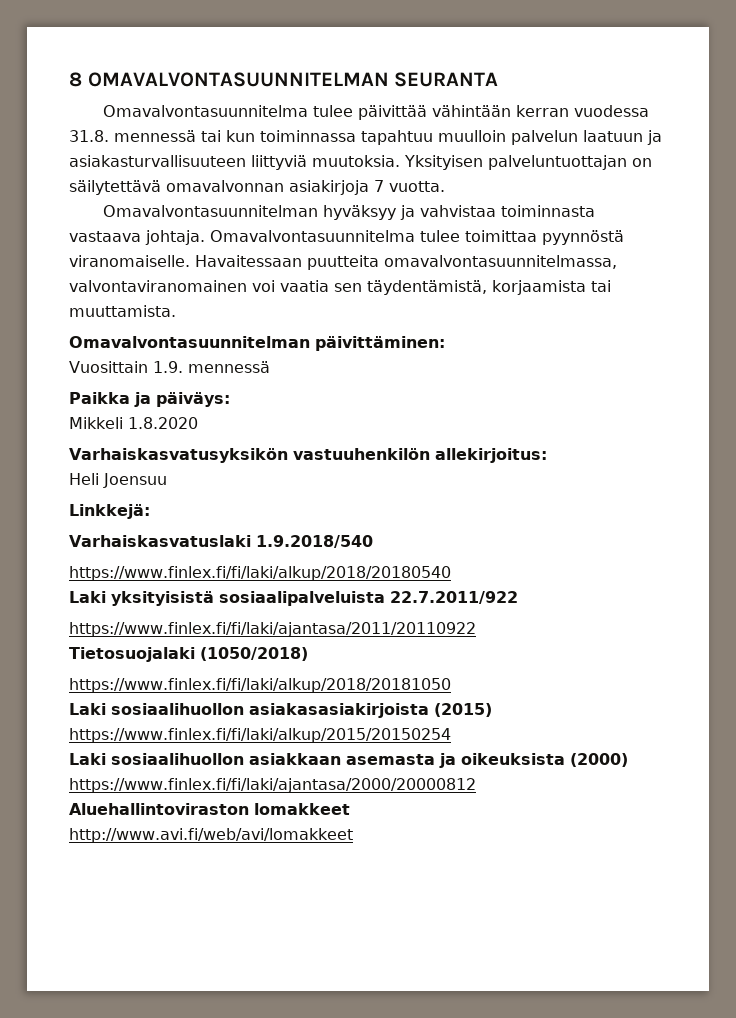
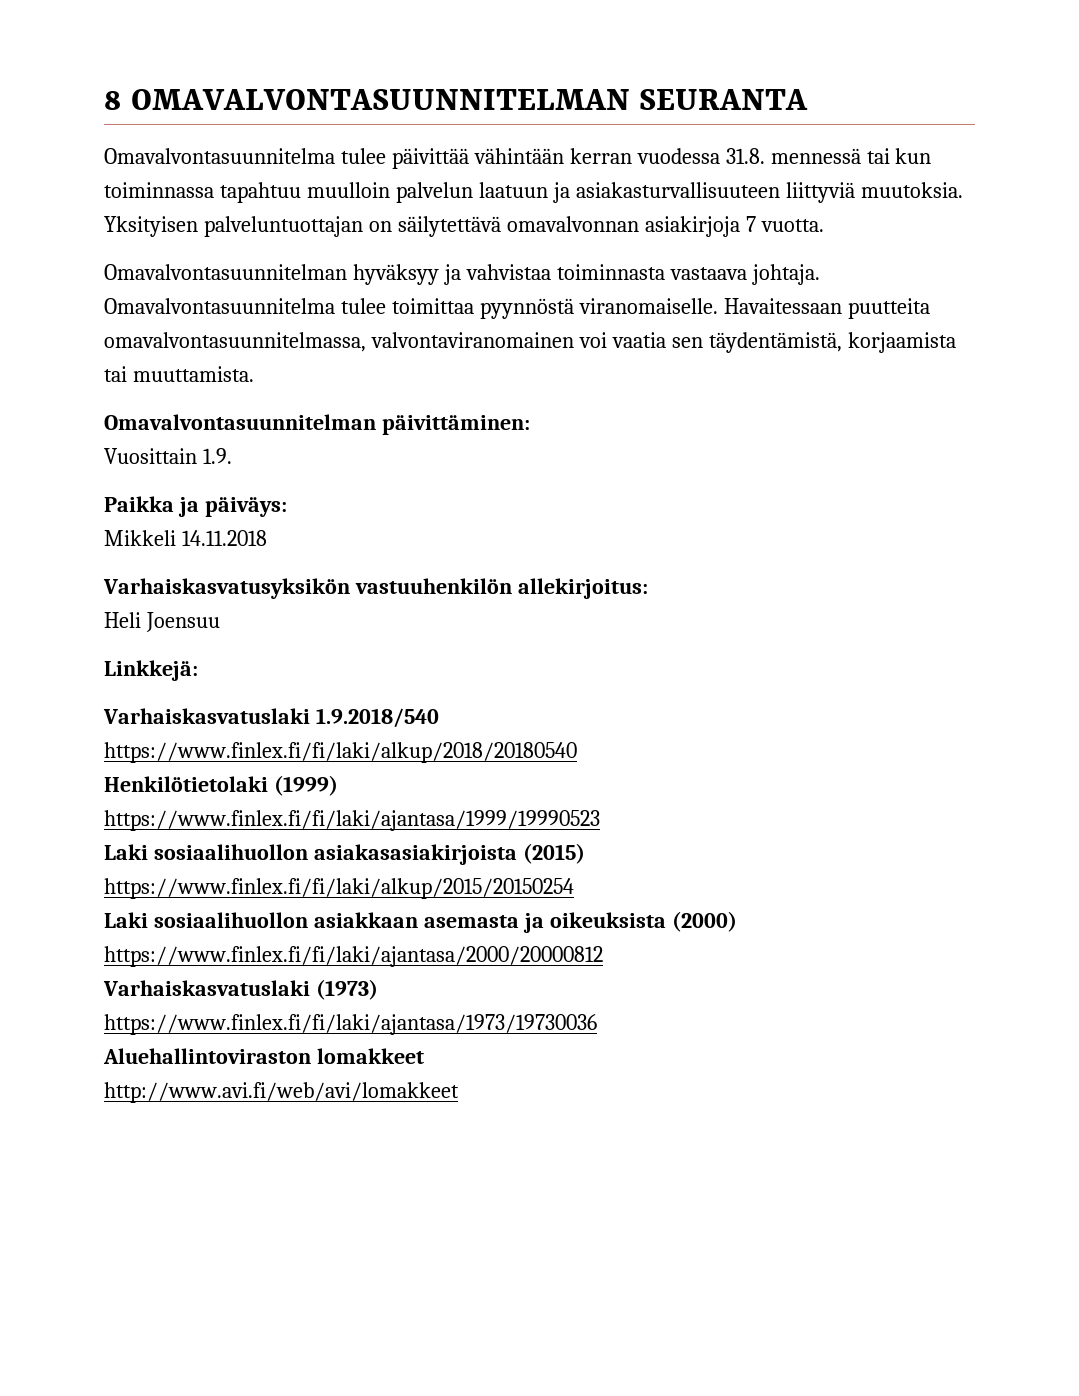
- Vuosittain 1.9. mennessä
+ Vuosittain 1.9.
- Mikkeli 1.8.2020
+ Mikkeli 14.11.2018
- Laki yksityisistä sosiaalipalveluista 22.7.2011/922
- https://www.finlex.fi/fi/laki/ajantasa/2011/20110922
- Tietosuojalaki (1050/2018)
- https://www.finlex.fi/fi/laki/alkup/2018/20181050
+ Henkilötietolaki (1999)
+ https://www.finlex.fi/fi/laki/ajantasa/1999/19990523
+ Varhaiskasvatuslaki (1973)
+ https://www.finlex.fi/fi/laki/ajantasa/1973/19730036

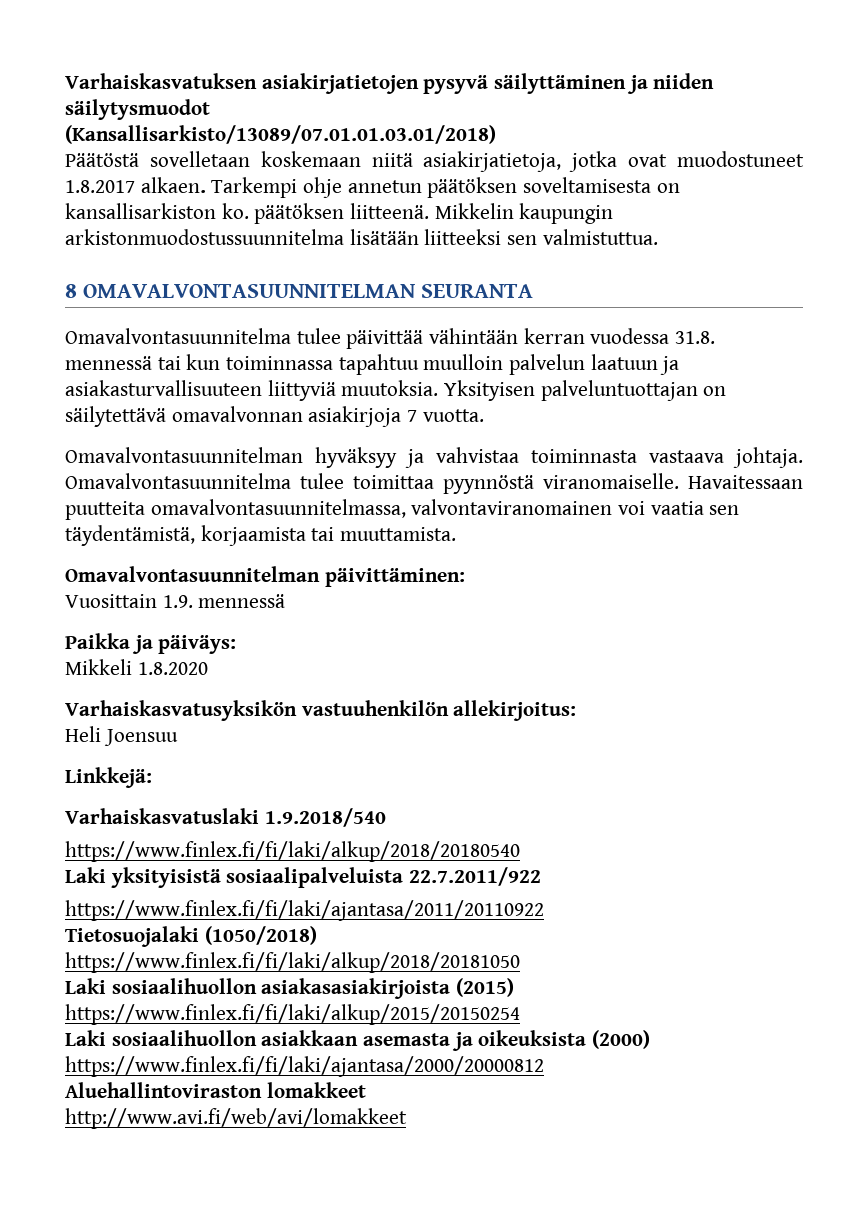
+ Varhaiskasvatuksen asiakirjatietojen pysyvä säilyttäminen ja niiden säilytysmuodot
+ (Kansallisarkisto/13089/07.01.01.03.01/2018)
+ Päätöstä sovelletaan koskemaan niitä asiakirjatietoja, jotka ovat muodostuneet 1.8.2017 alkaen. Tarkempi ohje annetun päätöksen soveltamisesta on kansallisarkiston ko. päätöksen liitteenä. Mikkelin kaupungin arkistonmuodostussuunnitelma lisätään liitteeksi sen valmistuttua.
- Vuosittain 1.9.
+ Vuosittain 1.9. mennessä
- Mikkeli 14.11.2018
+ Mikkeli 1.8.2020
- Henkilötietolaki (1999)
- https://www.finlex.fi/fi/laki/ajantasa/1999/19990523
+ Laki yksityisistä sosiaalipalveluista 22.7.2011/922
+ https://www.finlex.fi/fi/laki/ajantasa/2011/20110922
+ Tietosuojalaki (1050/2018)
+ https://www.finlex.fi/fi/laki/alkup/2018/20181050
- Varhaiskasvatuslaki (1973)
- https://www.finlex.fi/fi/laki/ajantasa/1973/19730036

